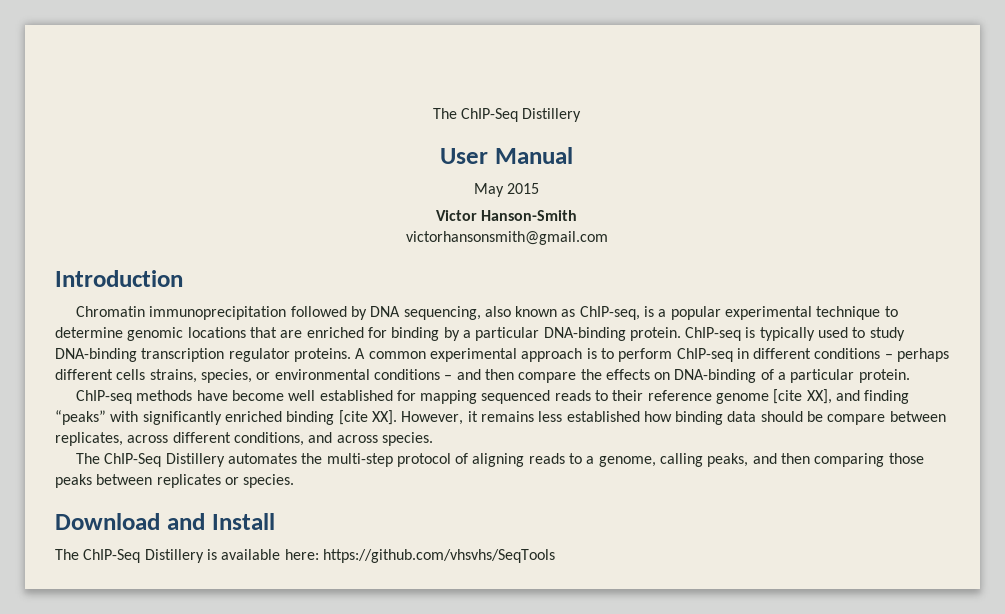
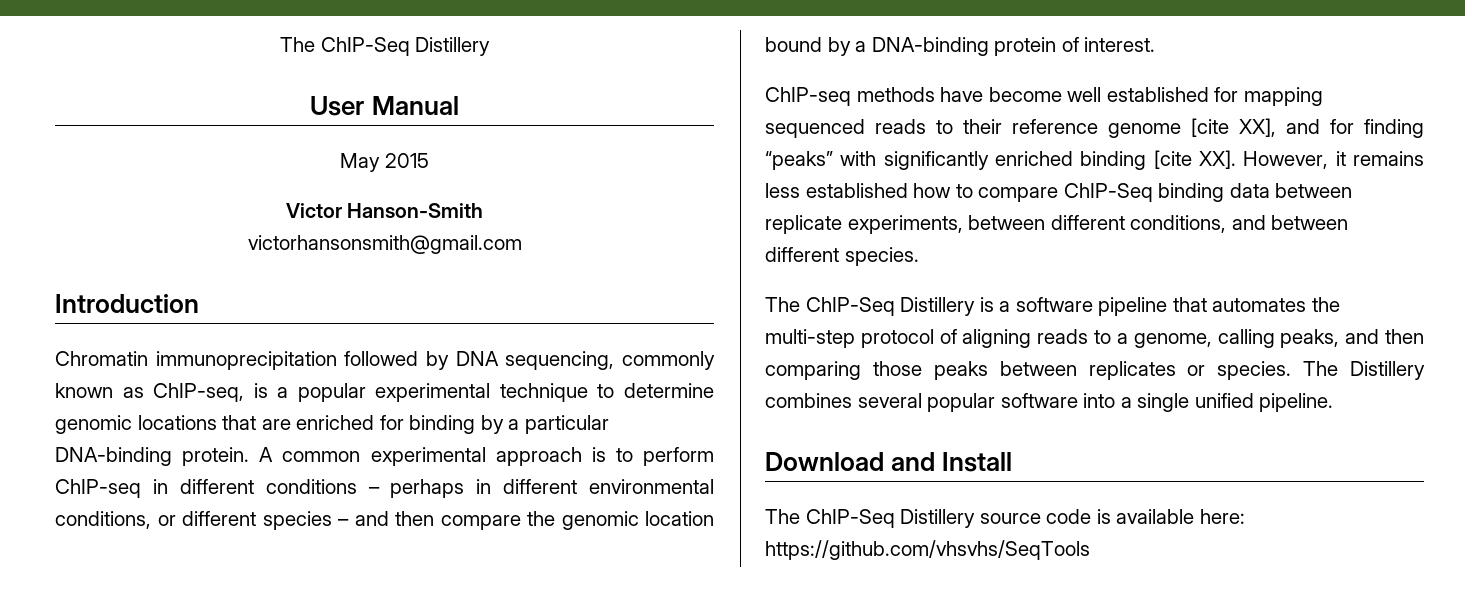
- Chromatin immunoprecipitation followed by DNA sequencing, also known as ChIP-seq, is a popular experimental technique to determine genomic locations that are enriched for binding by a particular DNA-binding protein.
+ Chromatin immunoprecipitation followed by DNA sequencing, commonly known as ChIP-seq, is a popular experimental technique to determine genomic locations that are enriched for binding by a particular DNA-binding protein.
- ChIP-seq is typically used to study DNA-binding transcription regulator proteins.
- A common experimental approach is to perform ChIP-seq in different conditions – perhaps different cells strains, species, or environmental conditions – and then compare the effects on DNA-binding of a particular protein.
+ A common experimental approach is to perform ChIP-seq in different conditions – perhaps in different environmental conditions, or different species – and then compare the genomic location bound by a DNA-binding protein of interest.
- ChIP-seq methods have become well established for mapping sequenced reads to their reference genome [cite XX], and finding “peaks” with significantly enriched binding [cite XX]. However, it remains less established how binding data should be compare between replicates, across different conditions, and across species.
+ ChIP-seq methods have become well established for mapping sequenced reads to their reference genome [cite XX], and for finding “peaks” with significantly enriched binding [cite XX]. However, it remains less established how to compare ChIP-Seq binding data between replicate experiments, between different conditions, and between different species.
- The ChIP-Seq Distillery automates the multi-step protocol of aligning reads to a genome, calling peaks, and then comparing those peaks between replicates or species.
+ The ChIP-Seq Distillery is a software pipeline that automates the multi-step protocol of aligning reads to a genome, calling peaks, and then comparing those peaks between replicates or species. The Distillery combines several popular software into a single unified pipeline.
- The ChIP-Seq Distillery is available here: https://github.com/vhsvhs/SeqTools
+ The ChIP-Seq Distillery source code is available here: https://github.com/vhsvhs/SeqTools

